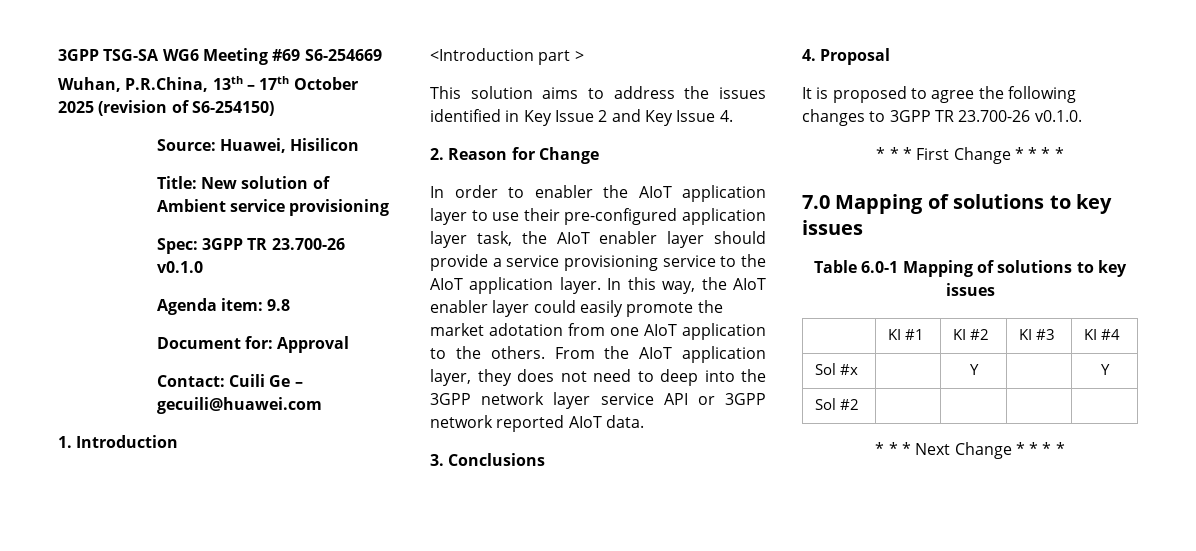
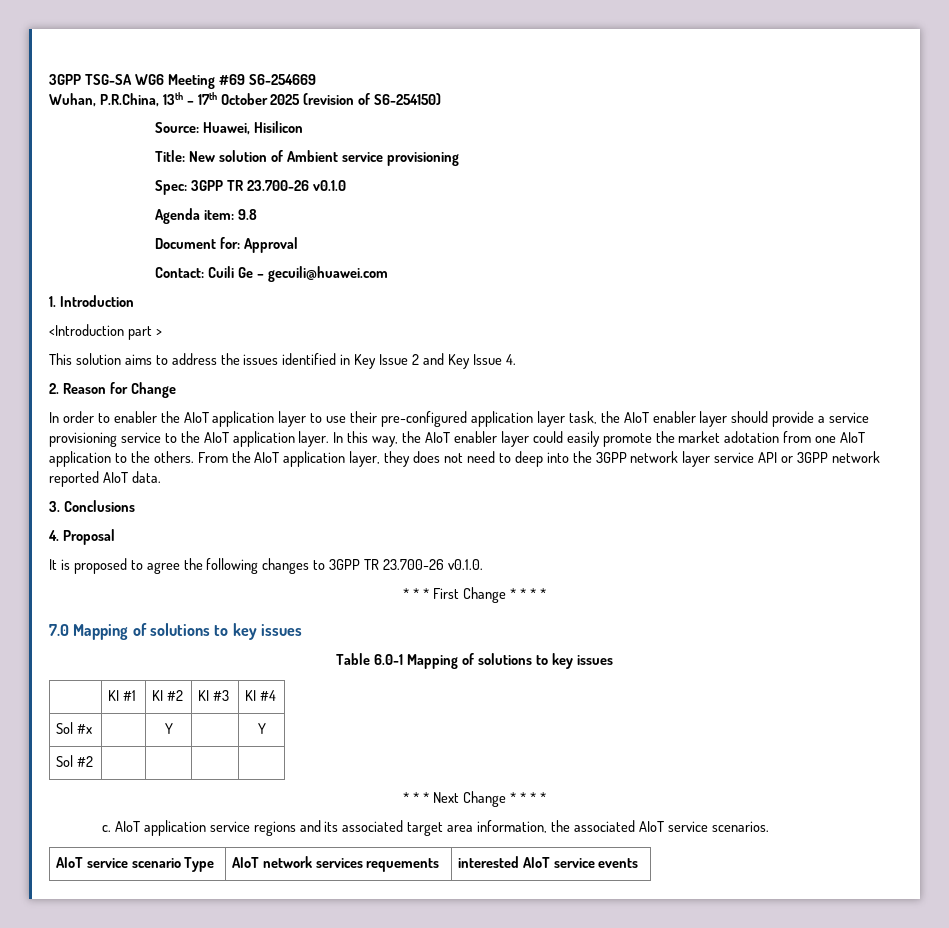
+ c. AIoT application service regions and its associated target area information, the associated AIoT service scenarios.
+ AIoT service scenario Type | AIoT network services requements | interested AIoT service events

